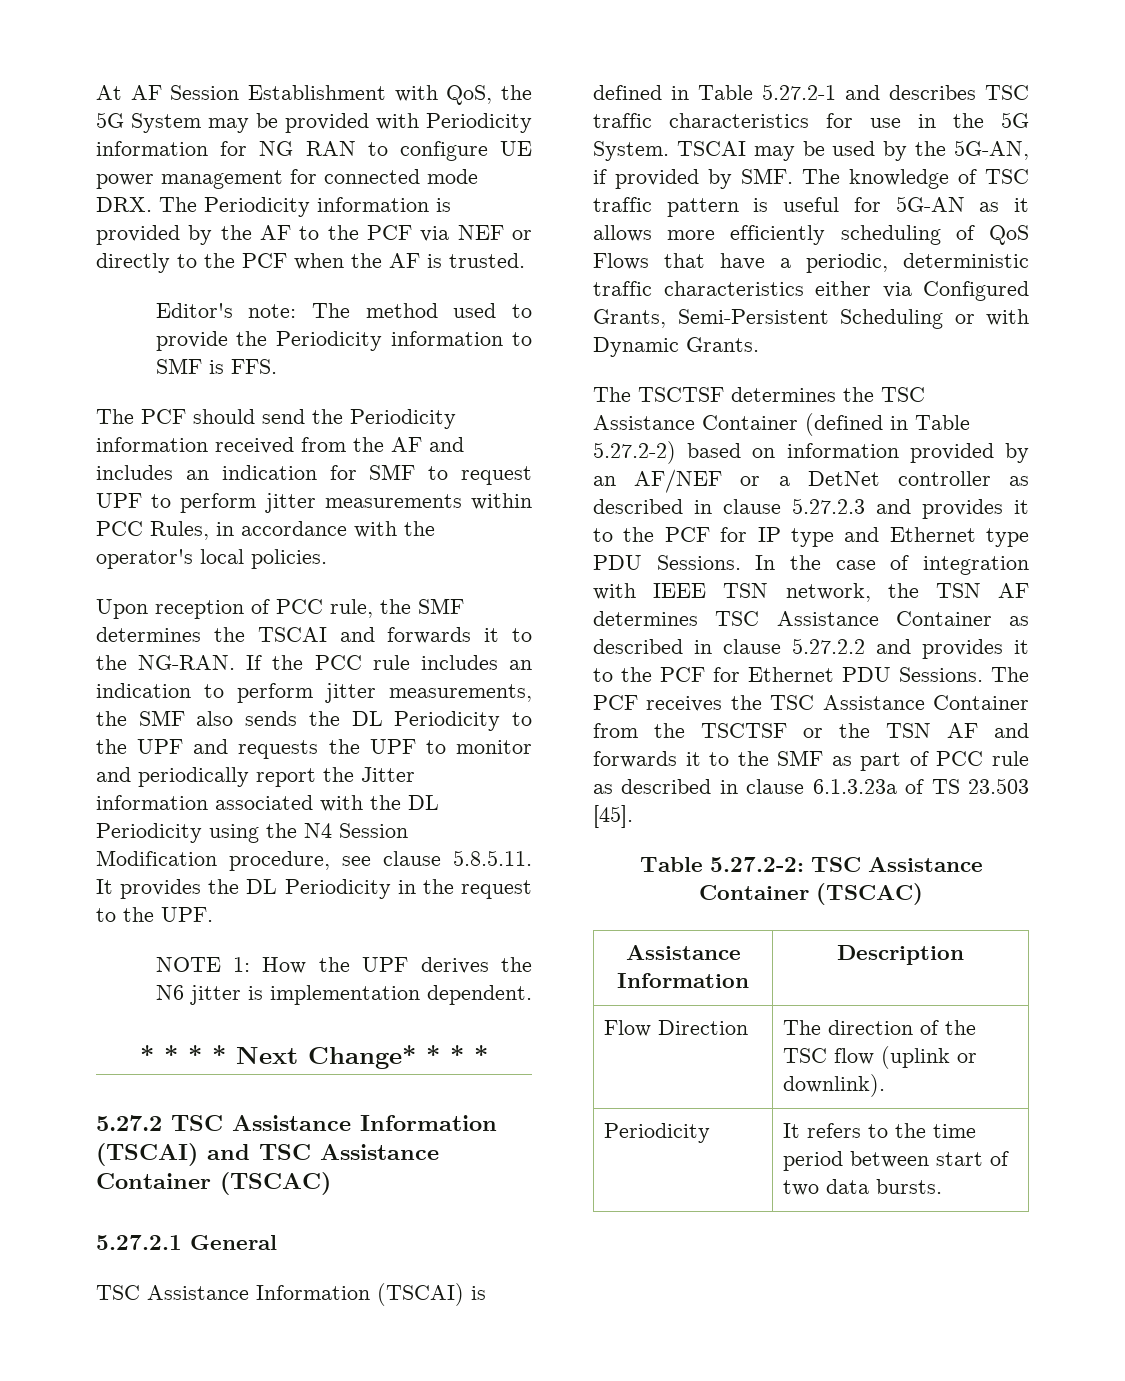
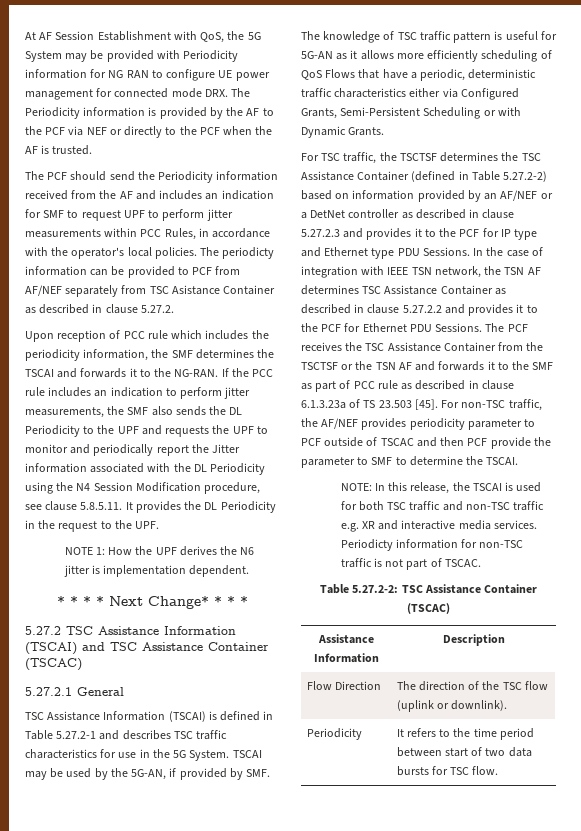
- Editor's note: The method used to provide the Periodicity information to SMF is FFS.
- The PCF should send the Periodicity information received from the AF and includes an indication for SMF to request UPF to perform jitter measurements within PCC Rules, in accordance with the operator's local policies.
- Upon reception of PCC rule, the SMF determines the TSCAI and forwards it to the NG-RAN.
+ The PCF should send the Periodicity information received from the AF and includes an indication for SMF to request UPF to perform jitter measurements within PCC Rules, in accordance with the operator's local policies. The periodicty information can be provided to PCF from AF/NEF separately from TSC Asistance Container as described in clause 5.27.2.
+ Upon reception of PCC rule which includes the periodicity information, the SMF determines the TSCAI and forwards it to the NG-RAN.
- The TSCTSF determines the TSC Assistance Container (defined in Table 5.27.2-2) based on information provided by an AF/NEF or a DetNet controller as described in clause 5.27.2.3 and provides it to the PCF for IP type and Ethernet type PDU Sessions.
+ For TSC traffic, the TSCTSF determines the TSC Assistance Container (defined in Table 5.27.2-2) based on information provided by an AF/NEF or a DetNet controller as described in clause 5.27.2.3 and provides it to the PCF for IP type and Ethernet type PDU Sessions.
+ For non-TSC traffic, the AF/NEF provides periodicity parameter to PCF outside of TSCAC and then PCF provide the parameter to SMF to determine the TSCAI.
+ NOTE: In this release, the TSCAI is used for both TSC traffic and non-TSC traffic e.g. XR and interactive media services. Periodicty information for non-TSC traffic is not part of TSCAC.
- Periodicity | It refers to the time period between start of two data bursts.
+ Periodicity | It refers to the time period between start of two data bursts for TSC flow.

